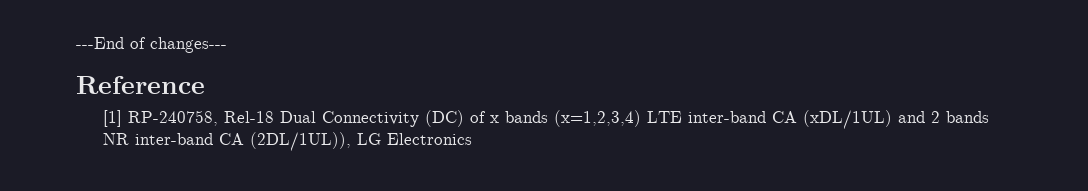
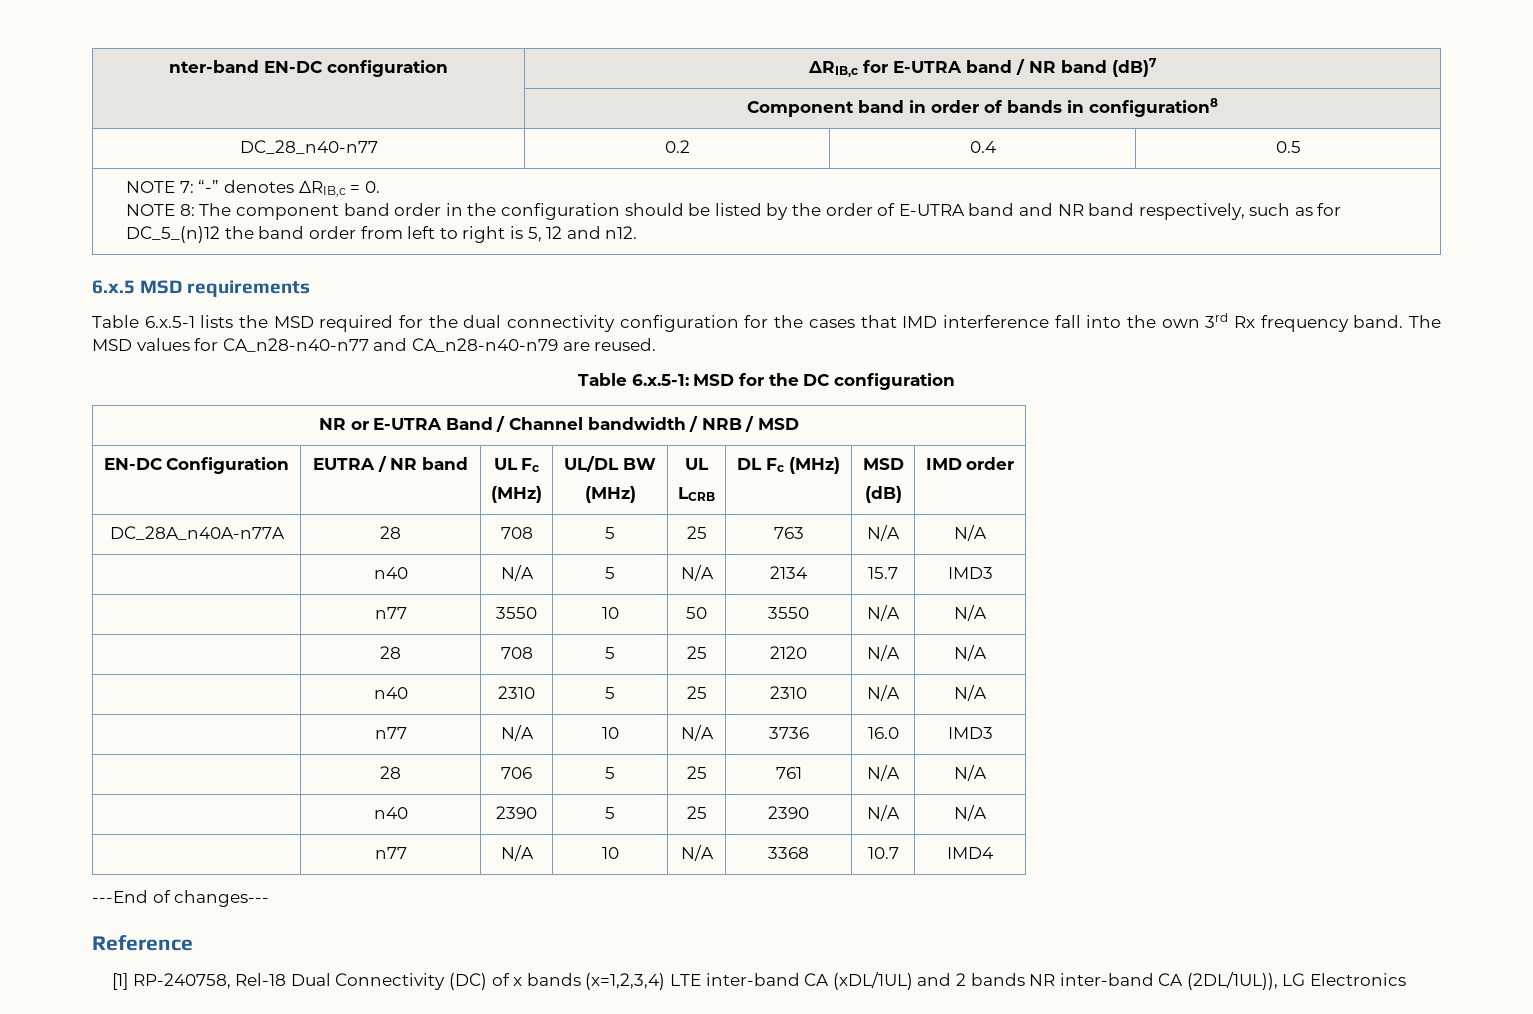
+ nter-band EN-DC configuration | ΔRIB,c for E-UTRA band / NR band (dB)7
+ | Component band in order of bands in configuration8
+ DC_28_n40-n77 | 0.2 | 0.4 | 0.5
+ NOTE 7: “-” denotes ΔRIB,c = 0.
+ NOTE 8: The component band order in the configuration should be listed by the order of E-UTRA band and NR band respectively, such as for DC_5_(n)12 the band order from left to right is 5, 12 and n12.
+ 6.x.5 MSD requirements
+ Table 6.x.5-1 lists the MSD required for the dual connectivity configuration for the cases that IMD interference fall into the own 3rd Rx frequency band. The MSD values for CA_n28-n40-n77 and CA_n28-n40-n79 are reused.
+ Table 6.x.5-1: MSD for the DC configuration
+ NR or E-UTRA Band / Channel bandwidth / NRB / MSD
+ EN-DC Configuration | EUTRA / NR band | UL Fc
+ (MHz) | UL/DL BW
+ (MHz) | UL
+ LCRB | DL Fc (MHz) | MSD
+ (dB) | IMD order
+ DC_28A_n40A-n77A | 28 | 708 | 5 | 25 | 763 | N/A | N/A
+ | n40 | N/A | 5 | N/A | 2134 | 15.7 | IMD3
+ | n77 | 3550 | 10 | 50 | 3550 | N/A | N/A
+ | 28 | 708 | 5 | 25 | 2120 | N/A | N/A
+ | n40 | 2310 | 5 | 25 | 2310 | N/A | N/A
+ | n77 | N/A | 10 | N/A | 3736 | 16.0 | IMD3
+ | 28 | 706 | 5 | 25 | 761 | N/A | N/A
+ | n40 | 2390 | 5 | 25 | 2390 | N/A | N/A
+ | n77 | N/A | 10 | N/A | 3368 | 10.7 | IMD4

